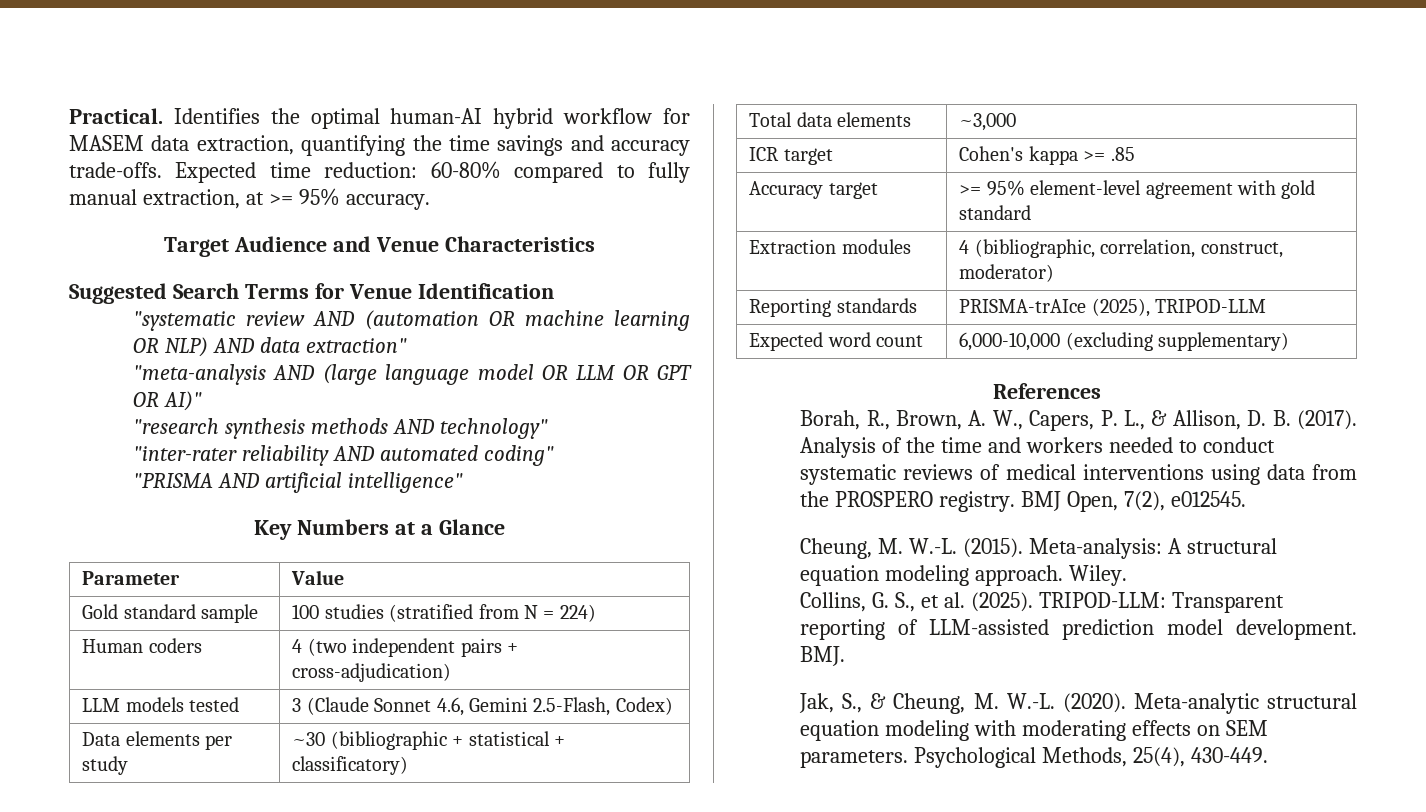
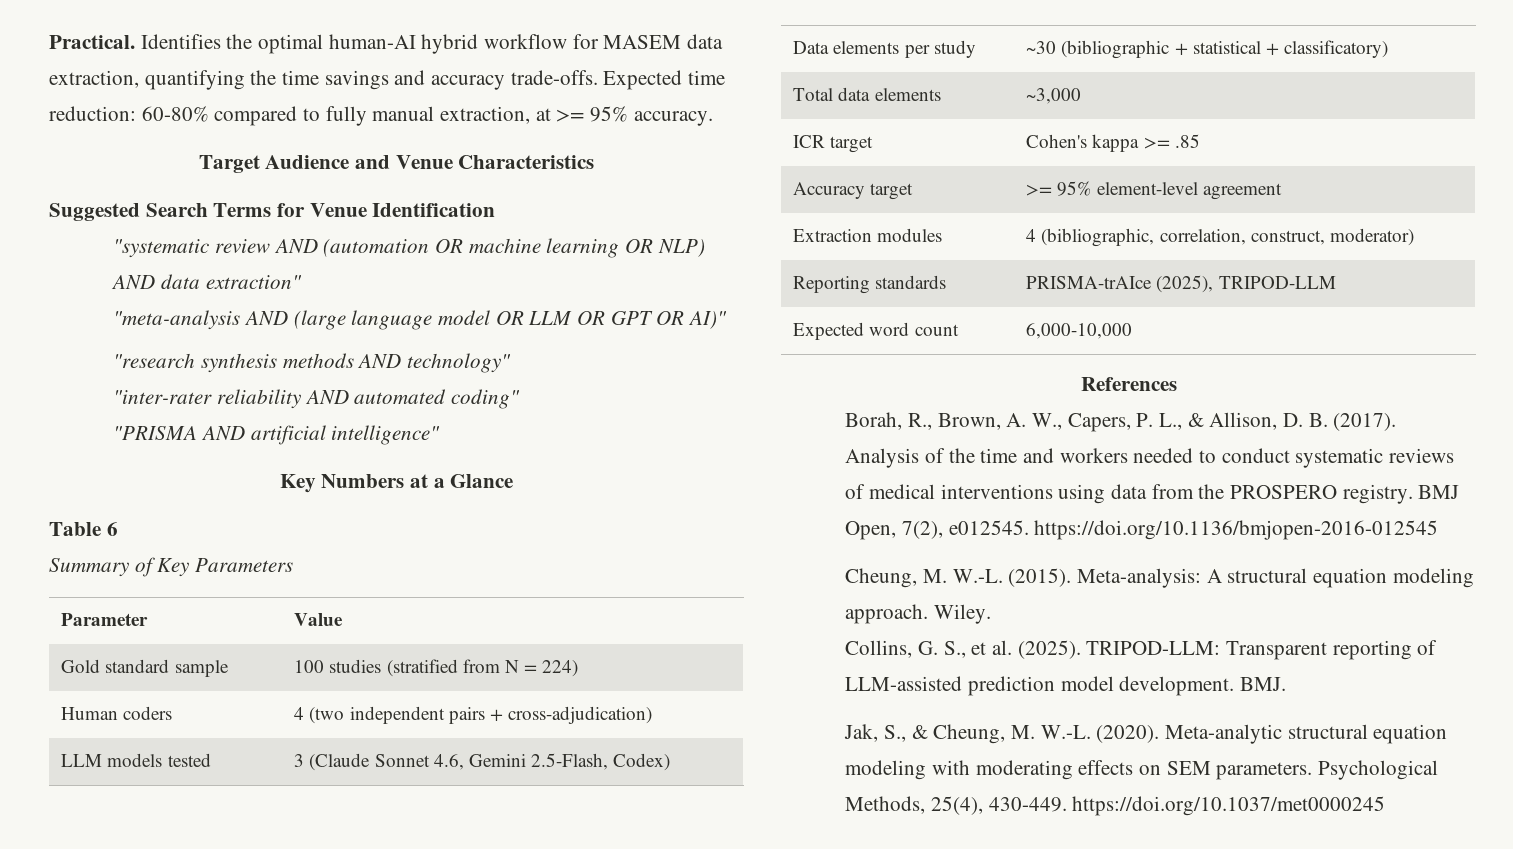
+ Table 6
+ Summary of Key Parameters
- Accuracy target | >= 95% element-level agreement with gold standard
+ Accuracy target | >= 95% element-level agreement
- Expected word count | 6,000-10,000 (excluding supplementary)
+ Expected word count | 6,000-10,000
- BMJ Open, 7(2), e012545.
+ BMJ Open, 7(2), e012545. https://doi.org/10.1136/bmjopen-2016-012545
- Psychological Methods, 25(4), 430-449.
+ Psychological Methods, 25(4), 430-449. https://doi.org/10.1037/met0000245

